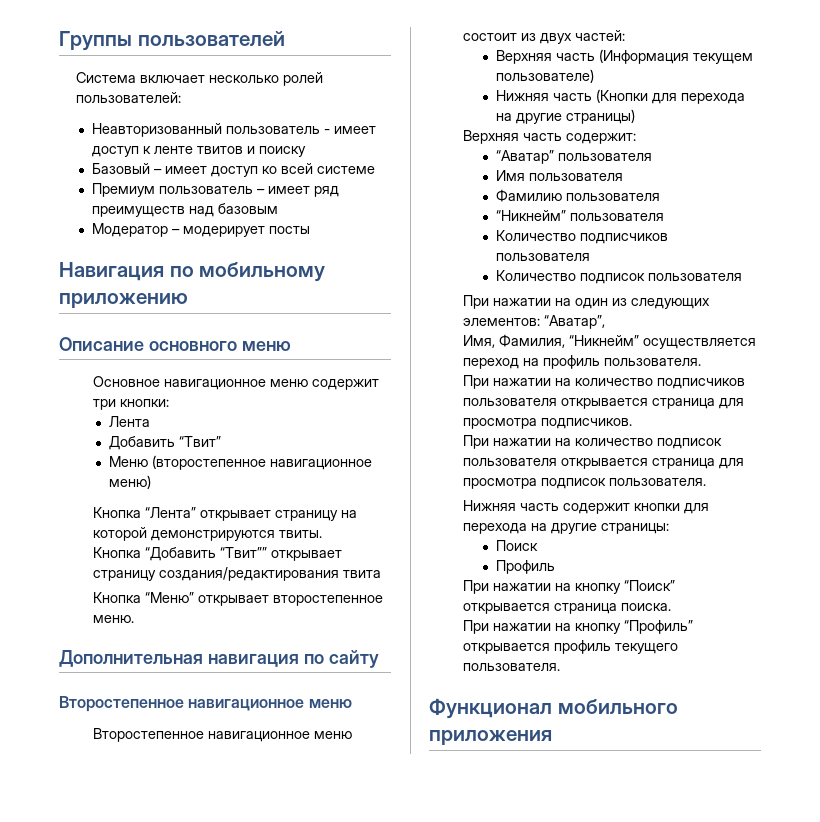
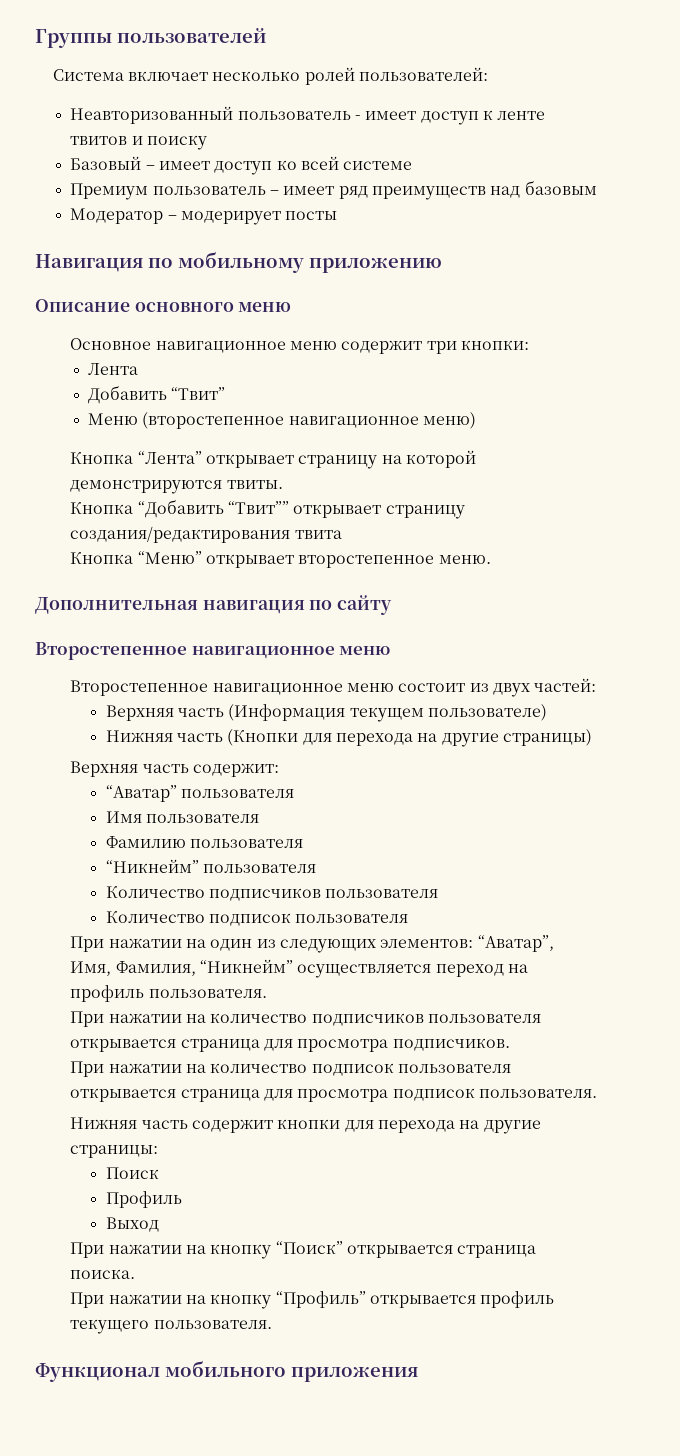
+ Выход

